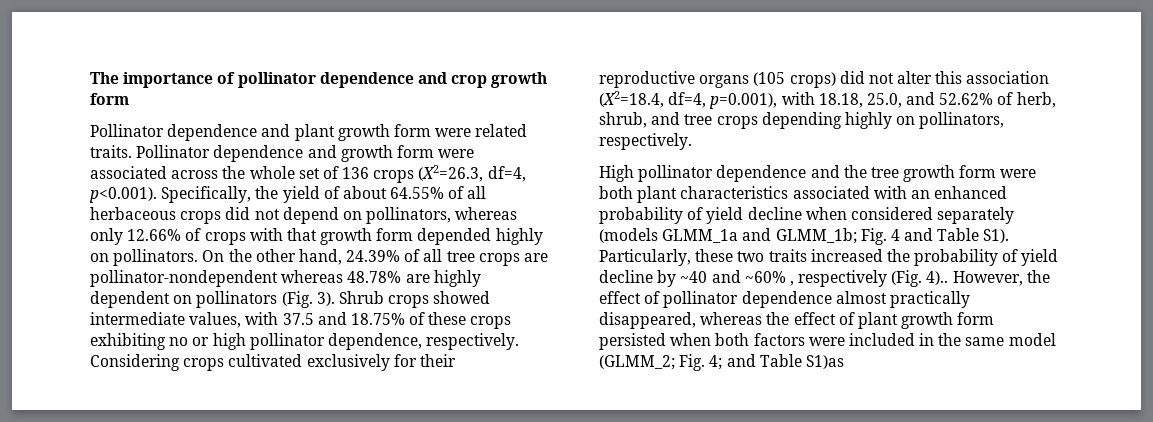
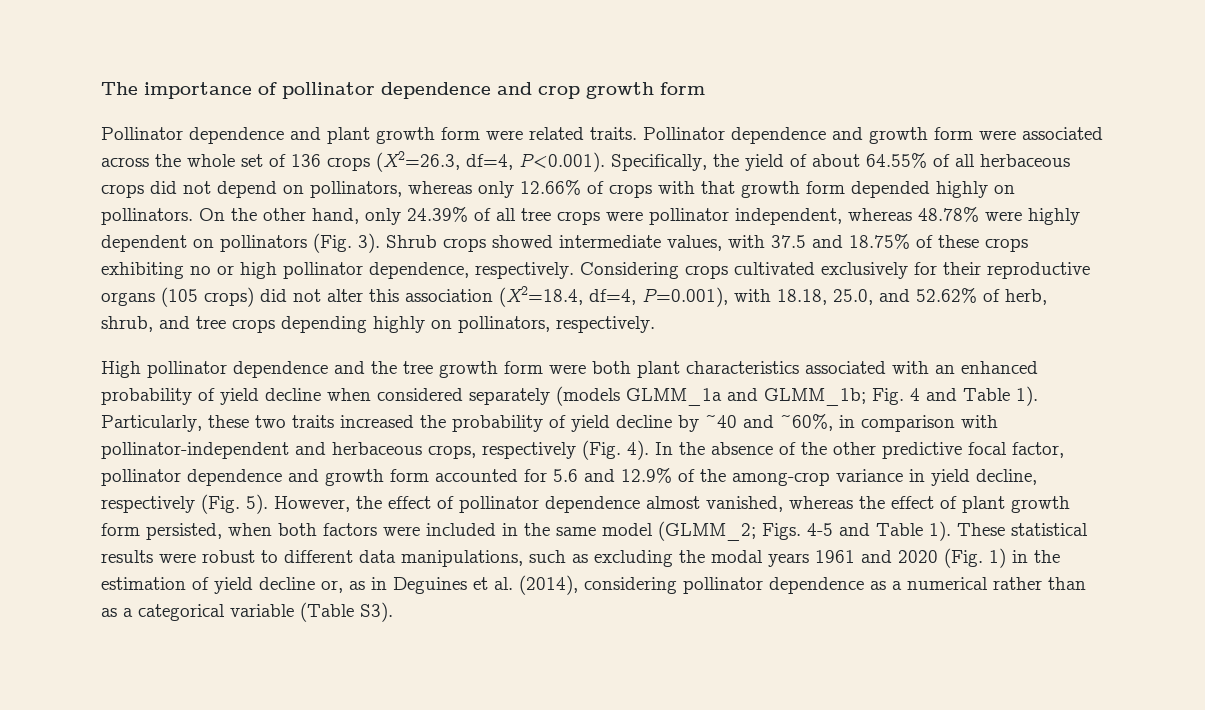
- Pollinator dependence and growth form were associated across the whole set of 136 crops (X2=26.3, df=4, p<0.001). Specifically, the yield of about 64.55% of all herbaceous crops did not depend on pollinators, whereas only 12.66% of crops with that growth form depended highly on pollinators.
+ Pollinator dependence and growth form were associated across the whole set of 136 crops (X2=26.3, df=4, P<0.001). Specifically, the yield of about 64.55% of all herbaceous crops did not depend on pollinators, whereas only 12.66% of crops with that growth form depended highly on pollinators.
- On the other hand, 24.39% of all tree crops are pollinator-nondependent whereas 48.78% are highly dependent on pollinators (Fig. 3).
+ On the other hand, only 24.39% of all tree crops were pollinator independent, whereas 48.78% were highly dependent on pollinators (Fig. 3).
- Considering crops cultivated exclusively for their reproductive organs (105 crops) did not alter this association (X2=18.4, df=4, p=0.001), with 18.18, 25.0, and 52.62% of herb, shrub, and tree crops depending highly on pollinators, respectively.
+ Considering crops cultivated exclusively for their reproductive organs (105 crops) did not alter this association (X2=18.4, df=4, P=0.001), with 18.18, 25.0, and 52.62% of herb, shrub, and tree crops depending highly on pollinators, respectively.
- High pollinator dependence and the tree growth form were both plant characteristics associated with an enhanced probability of yield decline when considered separately (models GLMM_1a and GLMM_1b; Fig. 4 and Table S1). Particularly, these two traits increased the probability of yield decline by ~40 and ~60% , respectively (Fig. 4)..
+ High pollinator dependence and the tree growth form were both plant characteristics associated with an enhanced probability of yield decline when considered separately (models GLMM_1a and GLMM_1b; Fig. 4 and Table 1). Particularly, these two traits increased the probability of yield decline by ~40 and ~60%, in comparison with pollinator-independent and herbaceous crops, respectively (Fig. 4). In the absence of the other predictive focal factor, pollinator dependence and growth form accounted for 5.6 and 12.9% of the among-crop variance in yield decline, respectively (Fig. 5).
- However, the effect of pollinator dependence almost practically disappeared, whereas the effect of plant growth form persisted when both factors were included in the same model (GLMM_2; Fig. 4; and Table S1)as
+ However, the effect of pollinator dependence almost vanished, whereas the effect of plant growth form persisted, when both factors were included in the same model (GLMM_2; Figs. 4-5 and Table 1). These statistical results were robust to different data manipulations, such as excluding the modal years 1961 and 2020 (Fig. 1) in the estimation of yield decline or, as in Deguines et al. (2014), considering pollinator dependence as a numerical rather than as a categorical variable (Table S3).

